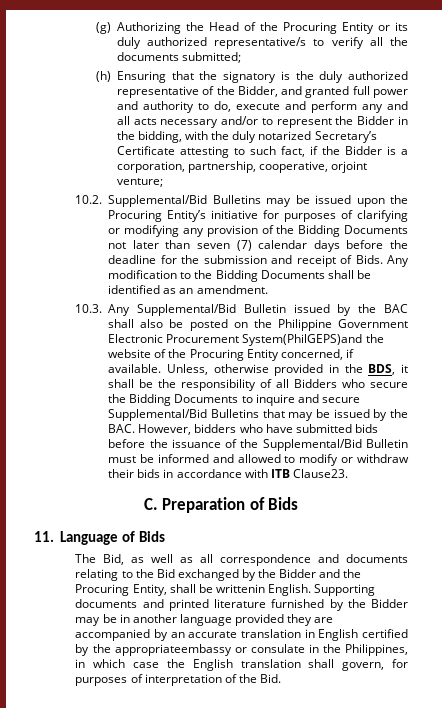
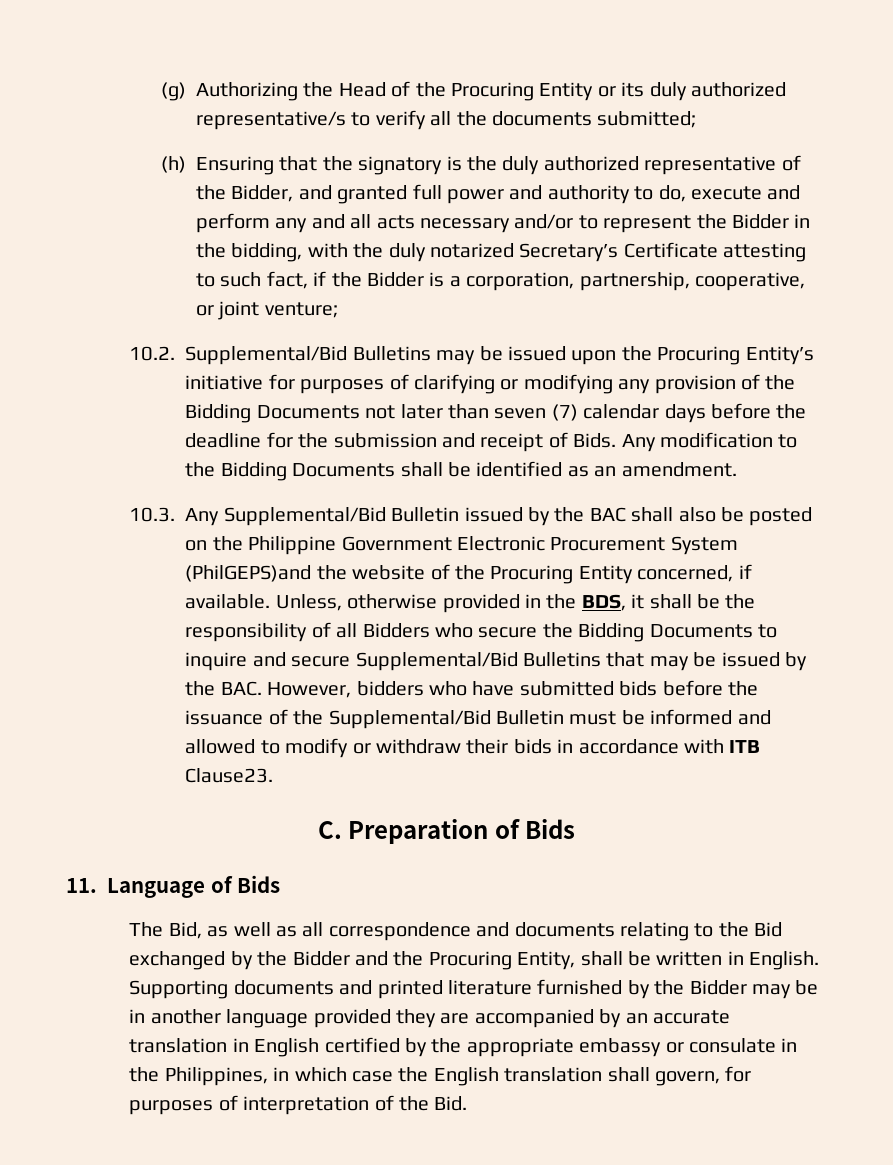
- (h) Ensuring that the signatory is the duly authorized representative of the Bidder, and granted full power and authority to do, execute and perform any and all acts necessary and/or to represent the Bidder in the bidding, with the duly notarized Secretary’s Certificate attesting to such fact, if the Bidder is a corporation, partnership, cooperative, orjoint venture;
+ (h) Ensuring that the signatory is the duly authorized representative of the Bidder, and granted full power and authority to do, execute and perform any and all acts necessary and/or to represent the Bidder in the bidding, with the duly notarized Secretary’s Certificate attesting to such fact, if the Bidder is a corporation, partnership, cooperative, or joint venture;
- 10.3. Any Supplemental/Bid Bulletin issued by the BAC shall also be posted on the Philippine Government Electronic Procurement System(PhilGEPS)and the website of the Procuring Entity concerned, if available.
+ 10.3. Any Supplemental/Bid Bulletin issued by the BAC shall also be posted on the Philippine Government Electronic Procurement System (PhilGEPS)and the website of the Procuring Entity concerned, if available.
- The Bid, as well as all correspondence and documents relating to the Bid exchanged by the Bidder and the Procuring Entity, shall be writtenin English.
+ The Bid, as well as all correspondence and documents relating to the Bid exchanged by the Bidder and the Procuring Entity, shall be written in English.
- Supporting documents and printed literature furnished by the Bidder may be in another language provided they are accompanied by an accurate translation in English certified by the appropriateembassy or consulate in the Philippines, in which case the English translation shall govern, for purposes of interpretation of the Bid.
+ Supporting documents and printed literature furnished by the Bidder may be in another language provided they are accompanied by an accurate translation in English certified by the appropriate embassy or consulate in the Philippines, in which case the English translation shall govern, for purposes of interpretation of the Bid.

